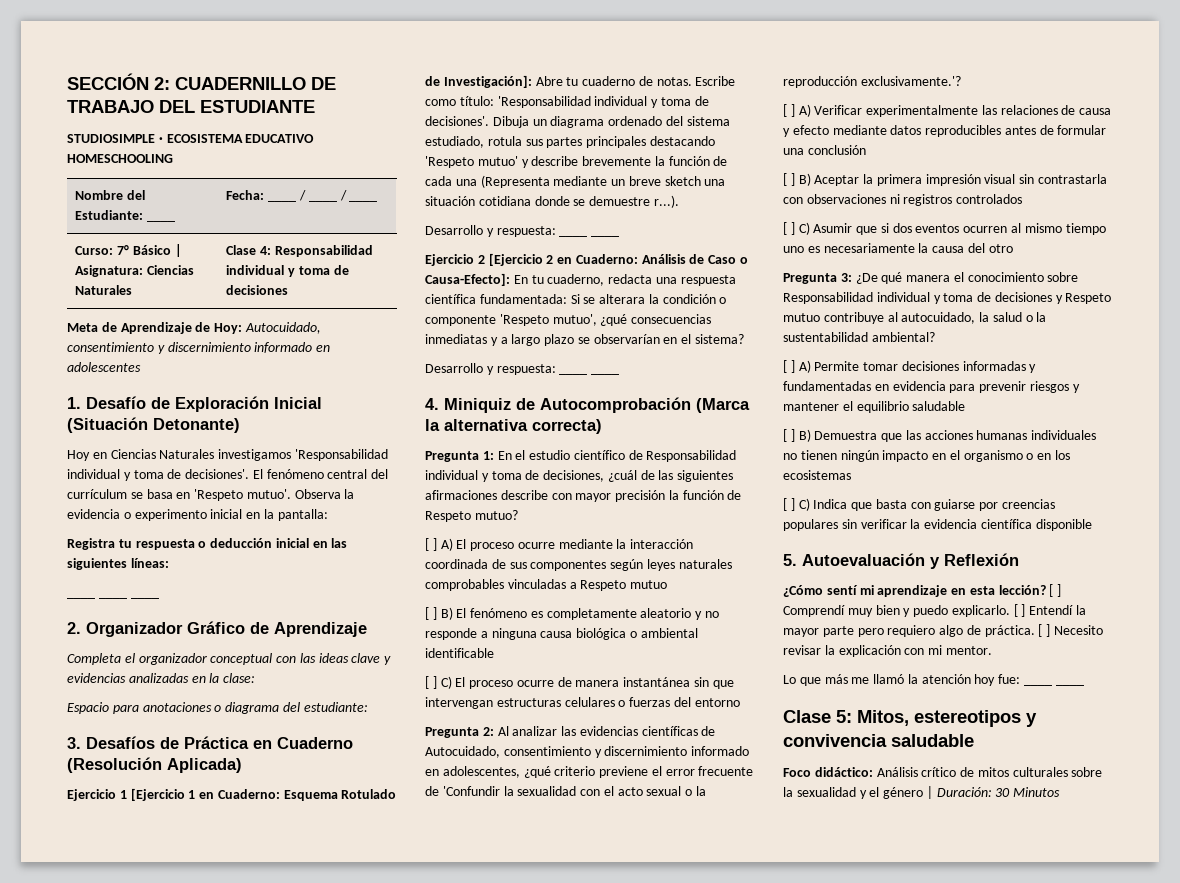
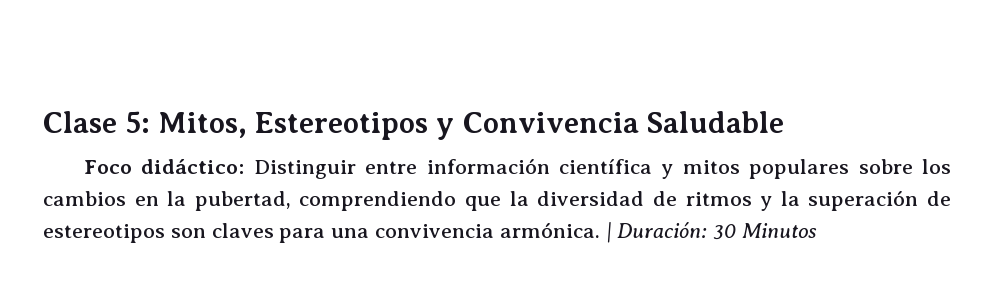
- SECCIÓN 2: CUADERNILLO DE TRABAJO DEL ESTUDIANTE
- STUDIOSIMPLE · ECOSISTEMA EDUCATIVO HOMESCHOOLING
- Nombre del Estudiante: ____ | Fecha: ____ / ____ / ____
- Curso: 7° Básico | Asignatura: Ciencias Naturales | Clase 4: Responsabilidad individual y toma de decisiones
- Meta de Aprendizaje de Hoy: Autocuidado, consentimiento y discernimiento informado en adolescentes
- 1. Desafío de Exploración Inicial (Situación Detonante)
- Hoy en Ciencias Naturales investigamos 'Responsabilidad individual y toma de decisiones'. El fenómeno central del currículum se basa en 'Respeto mutuo'. Observa la evidencia o experimento inicial en la pantalla:
- Registra tu respuesta o deducción inicial en las siguientes líneas:
- ____ ____ ____
- 2. Organizador Gráfico de Aprendizaje
- Completa el organizador conceptual con las ideas clave y evidencias analizadas en la clase:
- Espacio para anotaciones o diagrama del estudiante:
- 3. Desafíos de Práctica en Cuaderno (Resolución Aplicada)
- Ejercicio 1 [Ejercicio 1 en Cuaderno: Esquema Rotulado de Investigación]: Abre tu cuaderno de notas. Escribe como título: 'Responsabilidad individual y toma de decisiones'. Dibuja un diagrama ordenado del sistema estudiado, rotula sus partes principales destacando 'Respeto mutuo' y describe brevemente la función de cada una (Representa mediante un breve sketch una situación cotidiana donde se demuestre r...).
- Desarrollo y respuesta: ____ ____
- Ejercicio 2 [Ejercicio 2 en Cuaderno: Análisis de Caso o Causa-Efecto]: En tu cuaderno, redacta una respuesta científica fundamentada: Si se alterara la condición o componente 'Respeto mutuo', ¿qué consecuencias inmediatas y a largo plazo se observarían en el sistema?
- Desarrollo y respuesta: ____ ____
- 4. Miniquiz de Autocomprobación (Marca la alternativa correcta)
- Pregunta 1: En el estudio científico de Responsabilidad individual y toma de decisiones, ¿cuál de las siguientes afirmaciones describe con mayor precisión la función de Respeto mutuo?
- [ ] A) El proceso ocurre mediante la interacción coordinada de sus componentes según leyes naturales comprobables vinculadas a Respeto mutuo
- [ ] B) El fenómeno es completamente aleatorio y no responde a ninguna causa biológica o ambiental identificable
- [ ] C) El proceso ocurre de manera instantánea sin que intervengan estructuras celulares o fuerzas del entorno
- Pregunta 2: Al analizar las evidencias científicas de Autocuidado, consentimiento y discernimiento informado en adolescentes, ¿qué criterio previene el error frecuente de 'Confundir la sexualidad con el acto sexual o la reproducción exclusivamente.'?
- [ ] A) Verificar experimentalmente las relaciones de causa y efecto mediante datos reproducibles antes de formular una conclusión
- [ ] B) Aceptar la primera impresión visual sin contrastarla con observaciones ni registros controlados
- [ ] C) Asumir que si dos eventos ocurren al mismo tiempo uno es necesariamente la causa del otro
- Pregunta 3: ¿De qué manera el conocimiento sobre Responsabilidad individual y toma de decisiones y Respeto mutuo contribuye al autocuidado, la salud o la sustentabilidad ambiental?
- [ ] A) Permite tomar decisiones informadas y fundamentadas en evidencia para prevenir riesgos y mantener el equilibrio saludable
- [ ] B) Demuestra que las acciones humanas individuales no tienen ningún impacto en el organismo o en los ecosistemas
- [ ] C) Indica que basta con guiarse por creencias populares sin verificar la evidencia científica disponible
- 5. Autoevaluación y Reflexión
- ¿Cómo sentí mi aprendizaje en esta lección? [ ] Comprendí muy bien y puedo explicarlo. [ ] Entendí la mayor parte pero requiero algo de práctica. [ ] Necesito revisar la explicación con mi mentor.
- Lo que más me llamó la atención hoy fue: ____ ____
- Clase 5: Mitos, estereotipos y convivencia saludable
- Foco didáctico: Análisis crítico de mitos culturales sobre la sexualidad y el género | Duración: 30 Minutos
+ Clase 5: Mitos, Estereotipos y Convivencia Saludable
+ Foco didáctico: Distinguir entre información científica y mitos populares sobre los cambios en la pubertad, comprendiendo que la diversidad de ritmos y la superación de estereotipos son claves para una convivencia armónica. | Duración: 30 Minutos

